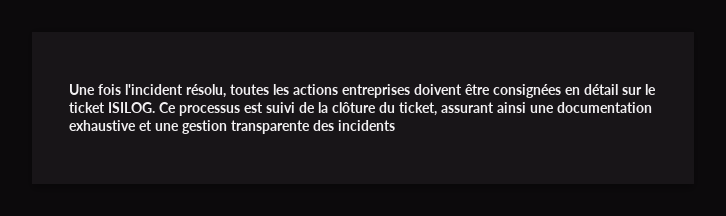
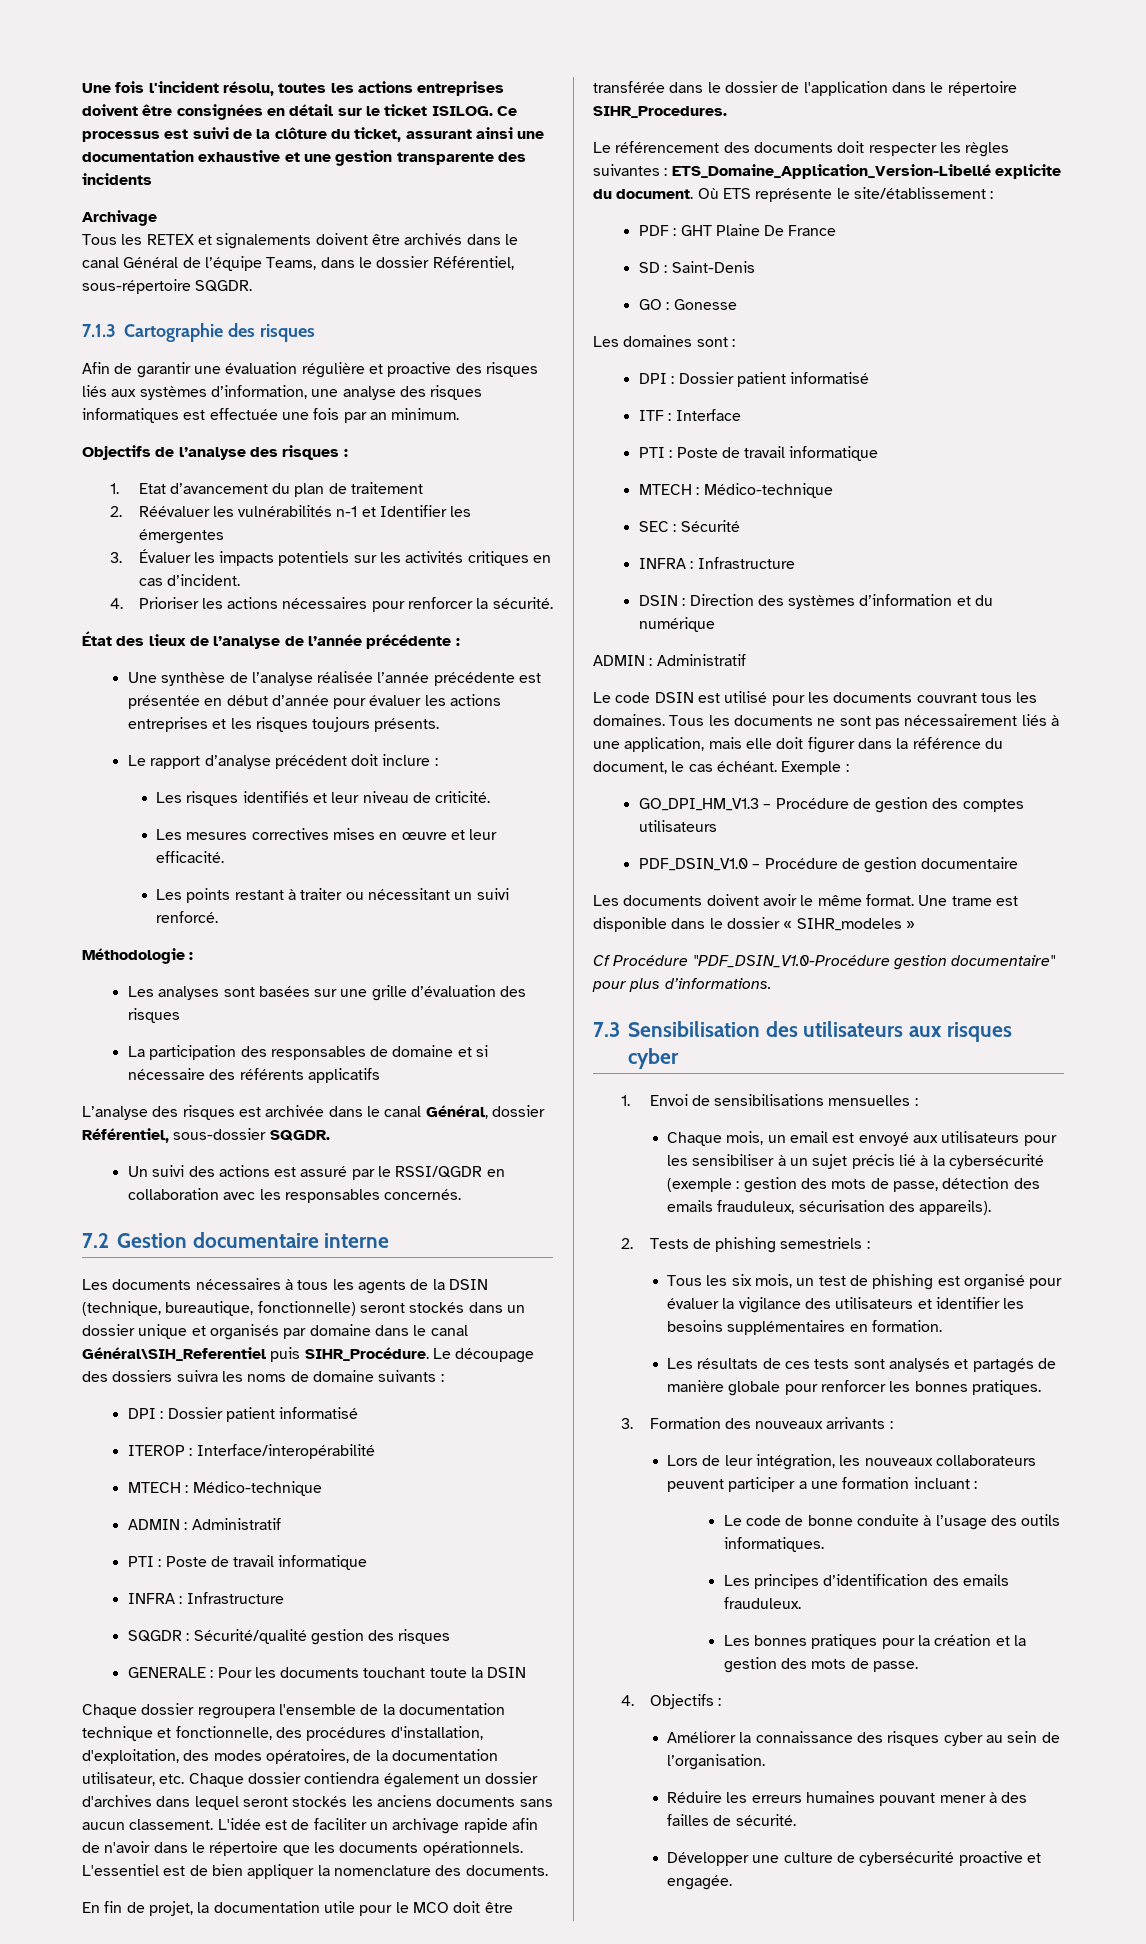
+ Archivage
+ Tous les RETEX et signalements doivent être archivés dans le canal Général de l’équipe Teams, dans le dossier Référentiel, sous-répertoire SQGDR.
+ 7.1.3 Cartographie des risques
+ Afin de garantir une évaluation régulière et proactive des risques liés aux systèmes d’information, une analyse des risques informatiques est effectuée une fois par an minimum.
+ Objectifs de l’analyse des risques :
+ 1. Etat d’avancement du plan de traitement
+ 2. Réévaluer les vulnérabilités n-1 et Identifier les émergentes
+ 3. Évaluer les impacts potentiels sur les activités critiques en cas d’incident.
+ 4. Prioriser les actions nécessaires pour renforcer la sécurité.
+ État des lieux de l’analyse de l’année précédente :
+ Une synthèse de l’analyse réalisée l’année précédente est présentée en début d’année pour évaluer les actions entreprises et les risques toujours présents.
+ Le rapport d’analyse précédent doit inclure :
+ Les risques identifiés et leur niveau de criticité.
+ Les mesures correctives mises en œuvre et leur efficacité.
+ Les points restant à traiter ou nécessitant un suivi renforcé.
+ Méthodologie :
+ Les analyses sont basées sur une grille d’évaluation des risques
+ La participation des responsables de domaine et si nécessaire des référents applicatifs
+ L’analyse des risques est archivée dans le canal Général, dossier Référentiel, sous-dossier SQGDR.
+ Un suivi des actions est assuré par le RSSI/QGDR en collaboration avec les responsables concernés.
+ 7.2 Gestion documentaire interne
+ Les documents nécessaires à tous les agents de la DSIN (technique, bureautique, fonctionnelle) seront stockés dans un dossier unique et organisés par domaine dans le canal Général\SIH_Referentiel puis SIHR_Procédure. Le découpage des dossiers suivra les noms de domaine suivants :
+ DPI : Dossier patient informatisé
+ ITEROP : Interface/interopérabilité
+ MTECH : Médico-technique
+ ADMIN : Administratif
+ PTI : Poste de travail informatique
+ INFRA : Infrastructure
+ SQGDR : Sécurité/qualité gestion des risques
+ GENERALE : Pour les documents touchant toute la DSIN
+ Chaque dossier regroupera l'ensemble de la documentation technique et fonctionnelle, des procédures d'installation, d'exploitation, des modes opératoires, de la documentation utilisateur, etc. Chaque dossier contiendra également un dossier d'archives dans lequel seront stockés les anciens documents sans aucun classement. L'idée est de faciliter un archivage rapide afin de n'avoir dans le répertoire que les documents opérationnels. L'essentiel est de bien appliquer la nomenclature des documents.
+ En fin de projet, la documentation utile pour le MCO doit être transférée dans le dossier de l'application dans le répertoire SIHR_Procedures.
+ Le référencement des documents doit respecter les règles suivantes : ETS_Domaine_Application_Version-Libellé explicite du document. Où ETS représente le site/établissement :
+ PDF : GHT Plaine De France
+ SD : Saint-Denis
+ GO : Gonesse
+ Les domaines sont :
+ DPI : Dossier patient informatisé
+ ITF : Interface
+ PTI : Poste de travail informatique
+ MTECH : Médico-technique
+ SEC : Sécurité
+ INFRA : Infrastructure
+ DSIN : Direction des systèmes d’information et du numérique
+ ADMIN : Administratif
+ Le code DSIN est utilisé pour les documents couvrant tous les domaines. Tous les documents ne sont pas nécessairement liés à une application, mais elle doit figurer dans la référence du document, le cas échéant. Exemple :
+ GO_DPI_HM_V1.3 – Procédure de gestion des comptes utilisateurs
+ PDF_DSIN_V1.0 – Procédure de gestion documentaire
+ Les documents doivent avoir le même format. Une trame est disponible dans le dossier « SIHR_modeles »
+ Cf Procédure "PDF_DSIN_V1.0-Procédure gestion documentaire" pour plus d’informations.
+ 7.3 Sensibilisation des utilisateurs aux risques cyber
+ 1. Envoi de sensibilisations mensuelles :
+ Chaque mois, un email est envoyé aux utilisateurs pour les sensibiliser à un sujet précis lié à la cybersécurité (exemple : gestion des mots de passe, détection des emails frauduleux, sécurisation des appareils).
+ 2. Tests de phishing semestriels :
+ Tous les six mois, un test de phishing est organisé pour évaluer la vigilance des utilisateurs et identifier les besoins supplémentaires en formation.
+ Les résultats de ces tests sont analysés et partagés de manière globale pour renforcer les bonnes pratiques.
+ 3. Formation des nouveaux arrivants :
+ Lors de leur intégration, les nouveaux collaborateurs peuvent participer a une formation incluant :
+ Le code de bonne conduite à l’usage des outils informatiques.
+ Les principes d’identification des emails frauduleux.
+ Les bonnes pratiques pour la création et la gestion des mots de passe.
+ 4. Objectifs :
+ Améliorer la connaissance des risques cyber au sein de l’organisation.
+ Réduire les erreurs humaines pouvant mener à des failles de sécurité.
+ Développer une culture de cybersécurité proactive et engagée.

